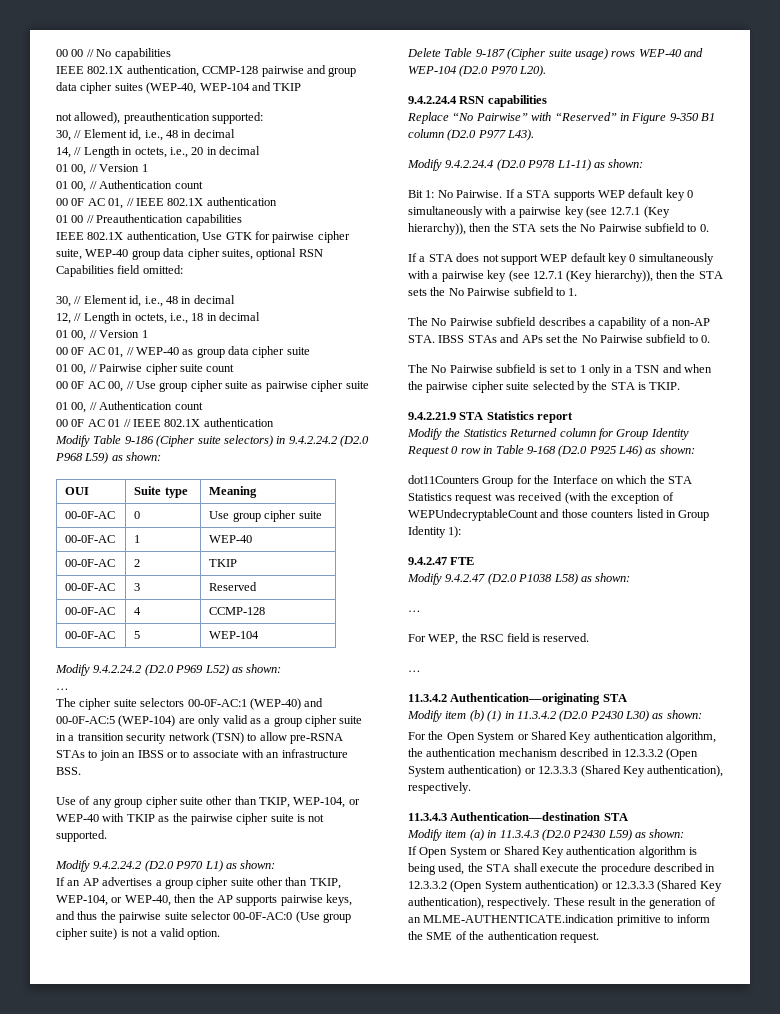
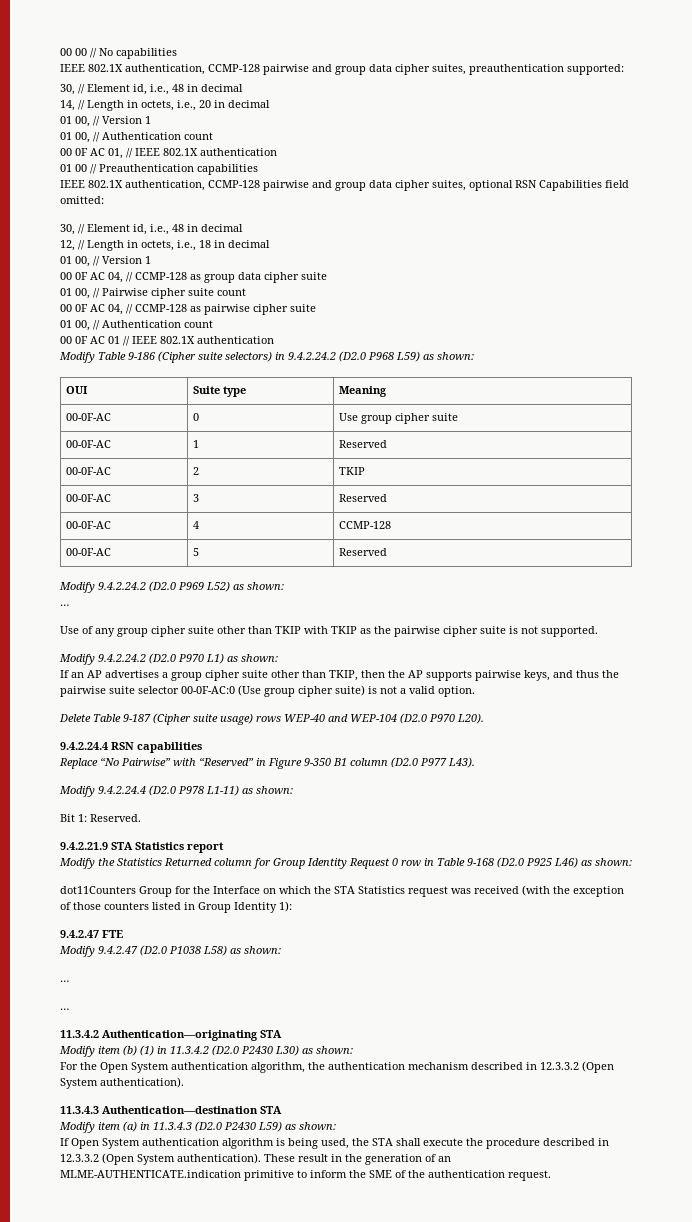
- IEEE 802.1X authentication, CCMP-128 pairwise and group data cipher suites (WEP-40, WEP-104 and TKIP
- not allowed), preauthentication supported:
+ IEEE 802.1X authentication, CCMP-128 pairwise and group data cipher suites, preauthentication supported:
- IEEE 802.1X authentication, Use GTK for pairwise cipher suite, WEP-40 group data cipher suites, optional RSN Capabilities field omitted:
+ IEEE 802.1X authentication, CCMP-128 pairwise and group data cipher suites, optional RSN Capabilities field omitted:
- 00 0F AC 01, // WEP-40 as group data cipher suite
+ 00 0F AC 04, // CCMP-128 as group data cipher suite
- 00 0F AC 00, // Use group cipher suite as pairwise cipher suite
+ 00 0F AC 04, // CCMP-128 as pairwise cipher suite
- 00-0F-AC | 1 | WEP-40
+ 00-0F-AC | 1 | Reserved
- 00-0F-AC | 5 | WEP-104
+ 00-0F-AC | 5 | Reserved
- The cipher suite selectors 00-0F-AC:1 (WEP-40) and 00-0F-AC:5 (WEP-104) are only valid as a group cipher suite in a transition security network (TSN) to allow pre-RSNA STAs to join an IBSS or to associate with an infrastructure BSS.
- Use of any group cipher suite other than TKIP, WEP-104, or WEP-40 with TKIP as the pairwise cipher suite is not supported.
+ Use of any group cipher suite other than TKIP with TKIP as the pairwise cipher suite is not supported.
- If an AP advertises a group cipher suite other than TKIP, WEP-104, or WEP-40, then the AP supports pairwise keys, and thus the pairwise suite selector 00-0F-AC:0 (Use group cipher suite) is not a valid option.
+ If an AP advertises a group cipher suite other than TKIP, then the AP supports pairwise keys, and thus the pairwise suite selector 00-0F-AC:0 (Use group cipher suite) is not a valid option.
- Bit 1: No Pairwise. If a STA supports WEP default key 0 simultaneously with a pairwise key (see 12.7.1 (Key hierarchy)), then the STA sets the No Pairwise subfield to 0.
- If a STA does not support WEP default key 0 simultaneously with a pairwise key (see 12.7.1 (Key hierarchy)), then the STA sets the No Pairwise subfield to 1.
- The No Pairwise subfield describes a capability of a non-AP STA. IBSS STAs and APs set the No Pairwise subfield to 0.
- The No Pairwise subfield is set to 1 only in a TSN and when the pairwise cipher suite selected by the STA is TKIP.
+ Bit 1: Reserved.
- dot11Counters Group for the Interface on which the STA Statistics request was received (with the exception of WEPUndecryptableCount and those counters listed in Group Identity 1):
+ dot11Counters Group for the Interface on which the STA Statistics request was received (with the exception of those counters listed in Group Identity 1):
- For WEP, the RSC field is reserved.
- For the Open System or Shared Key authentication algorithm, the authentication mechanism described in 12.3.3.2 (Open System authentication) or 12.3.3.3 (Shared Key authentication), respectively.
+ For the Open System authentication algorithm, the authentication mechanism described in 12.3.3.2 (Open System authentication).
- If Open System or Shared Key authentication algorithm is being used, the STA shall execute the procedure described in 12.3.3.2 (Open System authentication) or 12.3.3.3 (Shared Key authentication), respectively.
+ If Open System authentication algorithm is being used, the STA shall execute the procedure described in 12.3.3.2 (Open System authentication).

